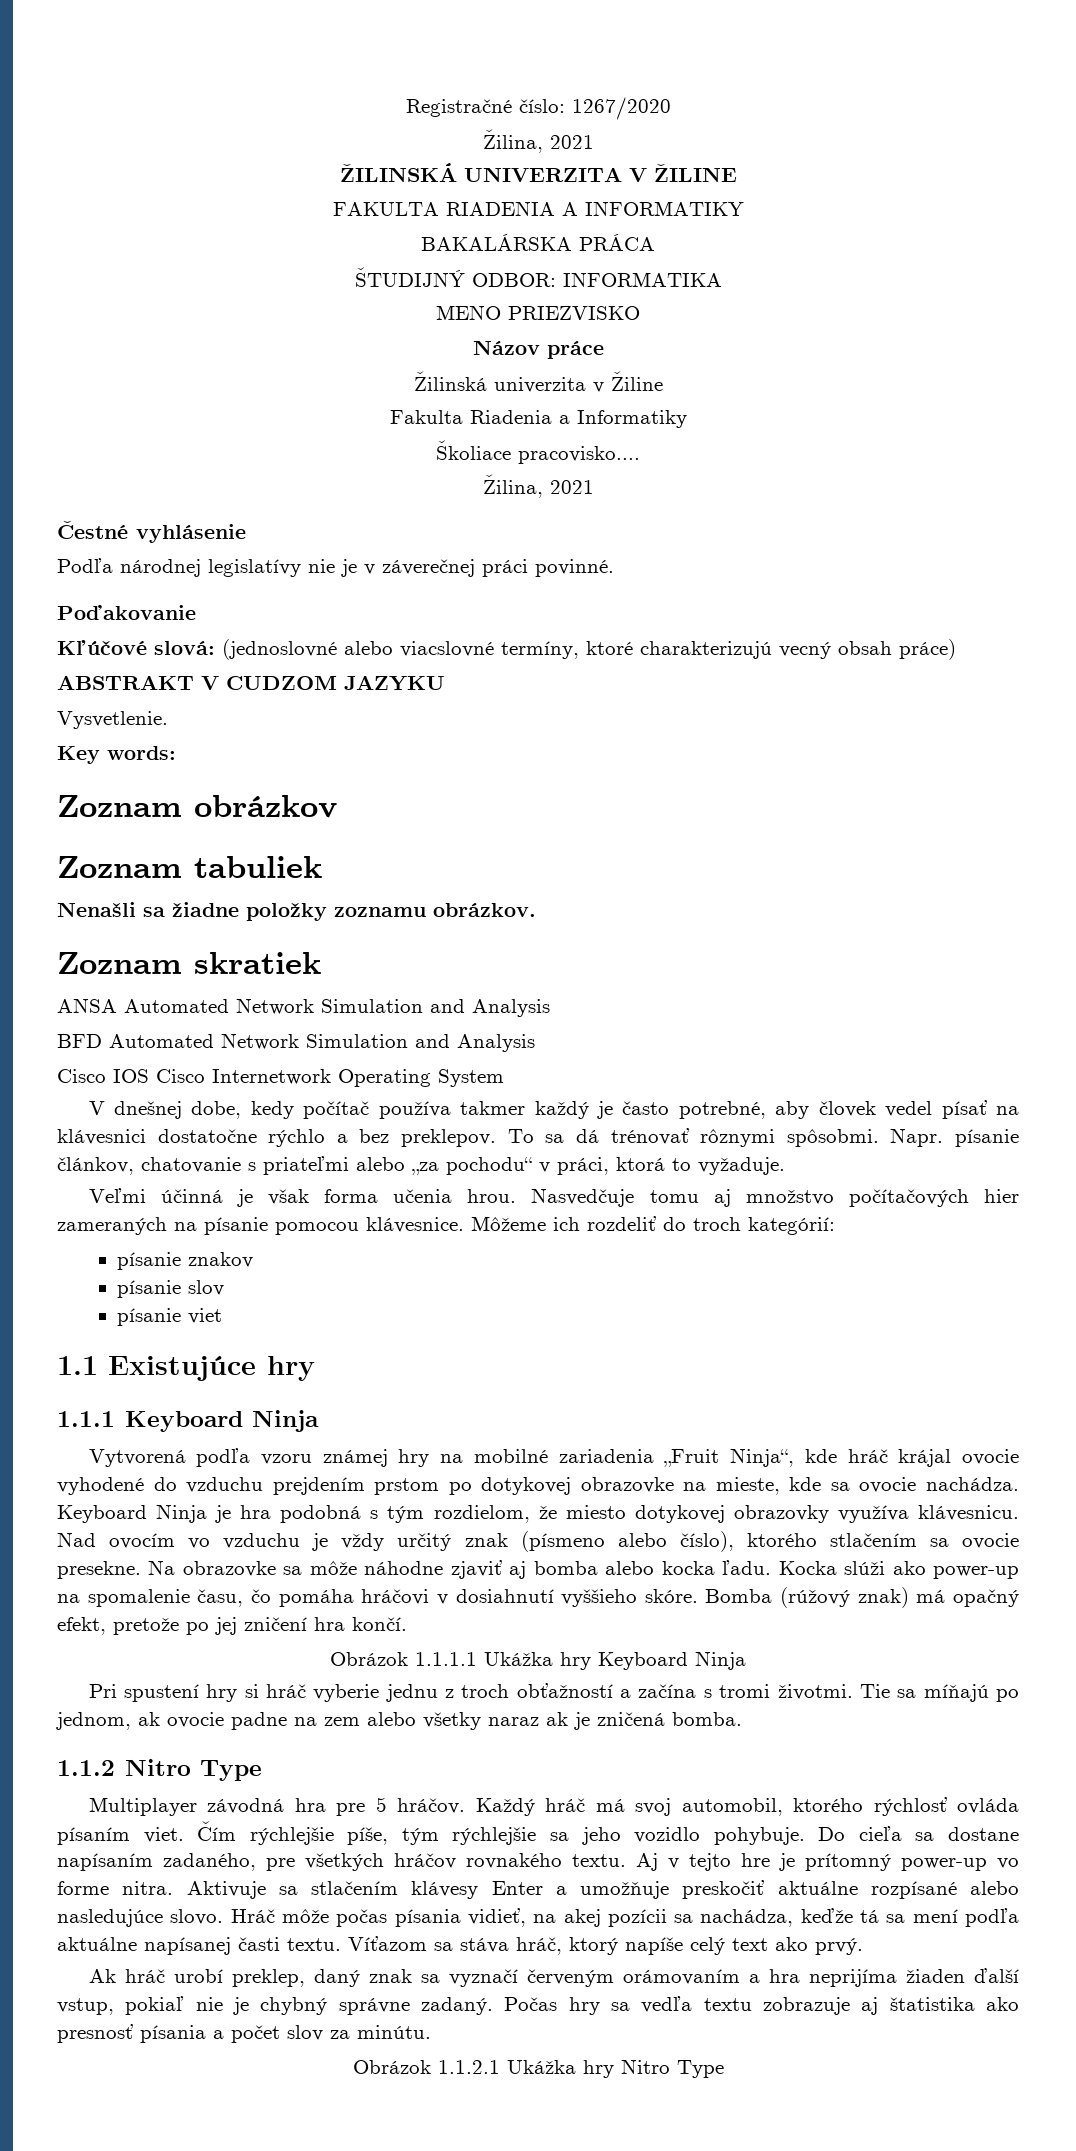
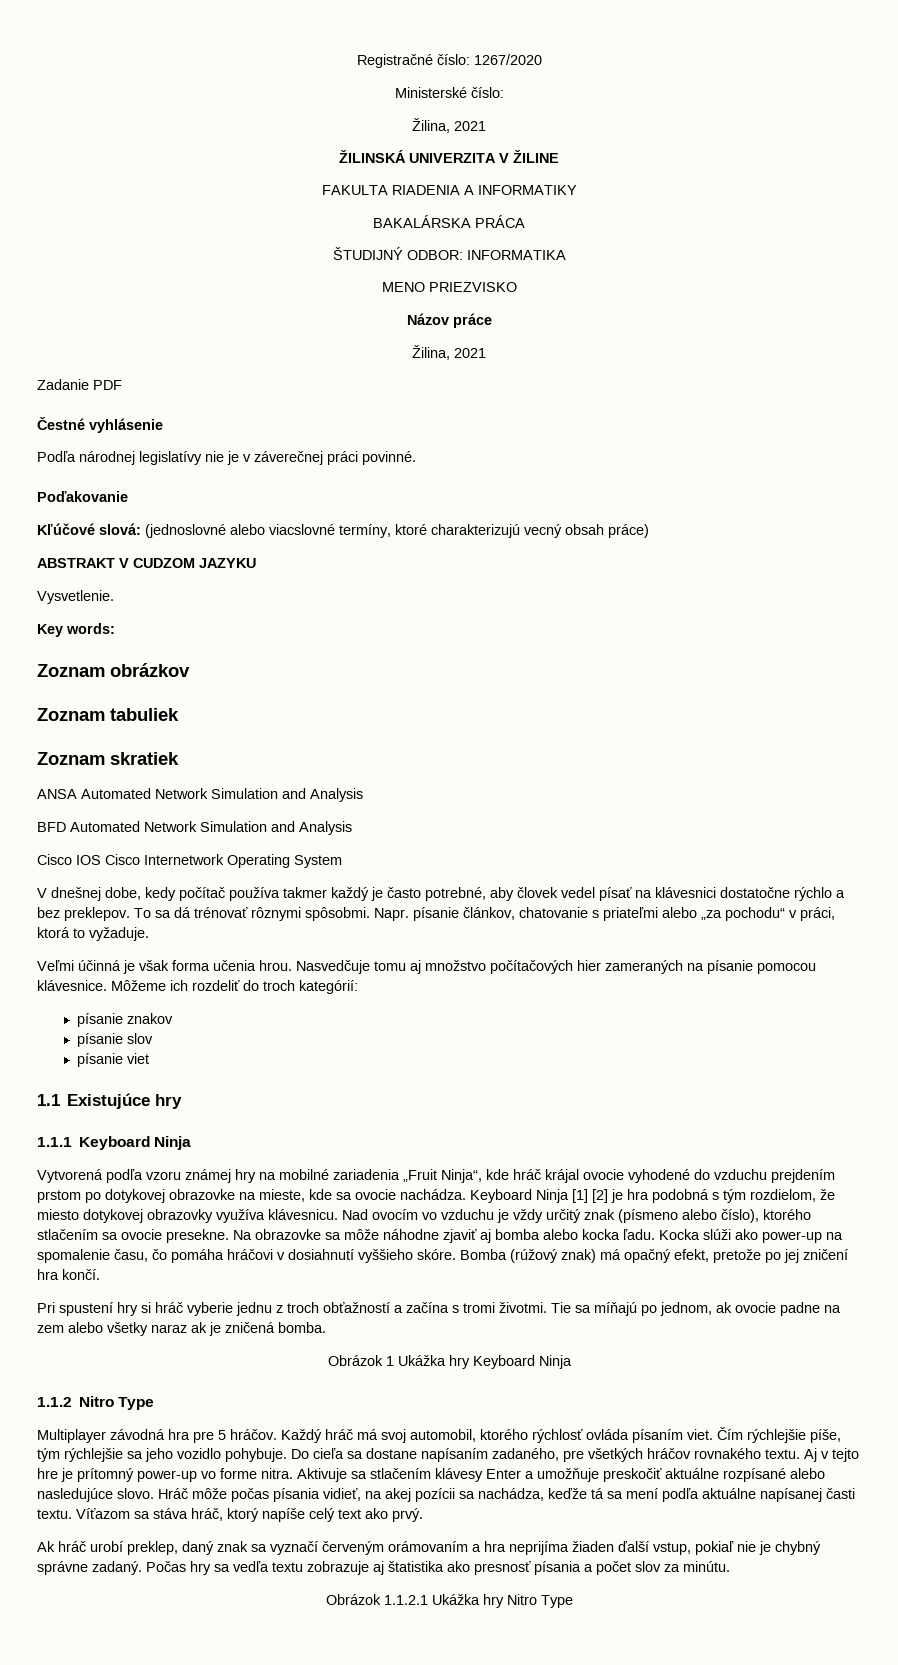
+ Ministerské číslo:
  Názov práce
- Žilinská univerzita v Žiline
- Fakulta Riadenia a Informatiky
- Školiace pracovisko....
  Žilina, 2021
+ Zadanie PDF
- Nenašli sa žiadne položky zoznamu obrázkov.
- Keyboard Ninja je hra podobná s tým rozdielom, že miesto dotykovej obrazovky využíva klávesnicu.
+ Keyboard Ninja [1] [2] je hra podobná s tým rozdielom, že miesto dotykovej obrazovky využíva klávesnicu.
- Obrázok 1.1.1.1 Ukážka hry Keyboard Ninja
+ Obrázok 1 Ukážka hry Keyboard Ninja

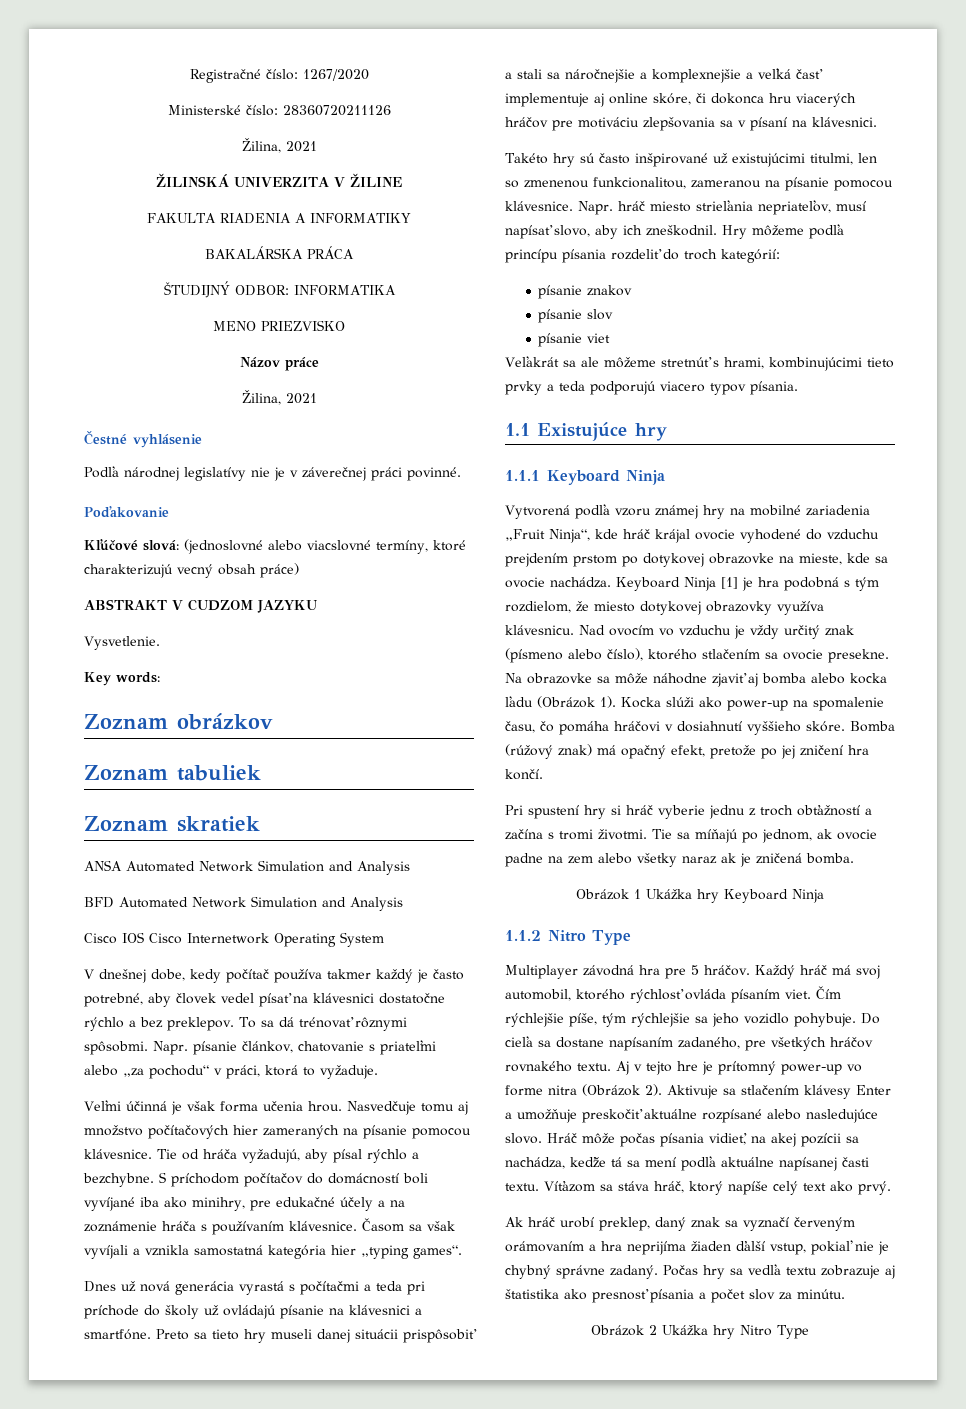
- Ministerské číslo:
+ Ministerské číslo: 28360720211126
- Zadanie PDF
- Môžeme ich rozdeliť do troch kategórií:
+ Tie od hráča vyžadujú, aby písal rýchlo a bezchybne. S príchodom počítačov do domácností boli vyvíjané iba ako minihry, pre edukačné účely a na zoznámenie hráča s používaním klávesnice. Časom sa však vyvíjali a vznikla samostatná kategória hier „typing games“.
+ Dnes už nová generácia vyrastá s počítačmi a teda pri príchode do školy už ovládajú písanie na klávesnici a smartfóne. Preto sa tieto hry museli danej situácii prispôsobiť a stali sa náročnejšie a komplexnejšie a veľká časť implementuje aj online skóre, či dokonca hru viacerých hráčov pre motiváciu zlepšovania sa v písaní na klávesnici.
+ Takéto hry sú často inšpirované už existujúcimi titulmi, len so zmenenou funkcionalitou, zameranou na písanie pomocou klávesnice. Napr. hráč miesto strieľania nepriateľov, musí napísať slovo, aby ich zneškodnil. Hry môžeme podľa princípu písania rozdeliť do troch kategórií:
+ Veľakrát sa ale môžeme stretnúť s hrami, kombinujúcimi tieto prvky a teda podporujú viacero typov písania.
- Keyboard Ninja [1] [2] je hra podobná s tým rozdielom, že miesto dotykovej obrazovky využíva klávesnicu.
+ Keyboard Ninja [1] je hra podobná s tým rozdielom, že miesto dotykovej obrazovky využíva klávesnicu.
- Na obrazovke sa môže náhodne zjaviť aj bomba alebo kocka ľadu.
+ Na obrazovke sa môže náhodne zjaviť aj bomba alebo kocka ľadu (Obrázok 1).
- Aj v tejto hre je prítomný power-up vo forme nitra.
+ Aj v tejto hre je prítomný power-up vo forme nitra (Obrázok 2).
- Obrázok 1.1.2.1 Ukážka hry Nitro Type
+ Obrázok 2 Ukážka hry Nitro Type

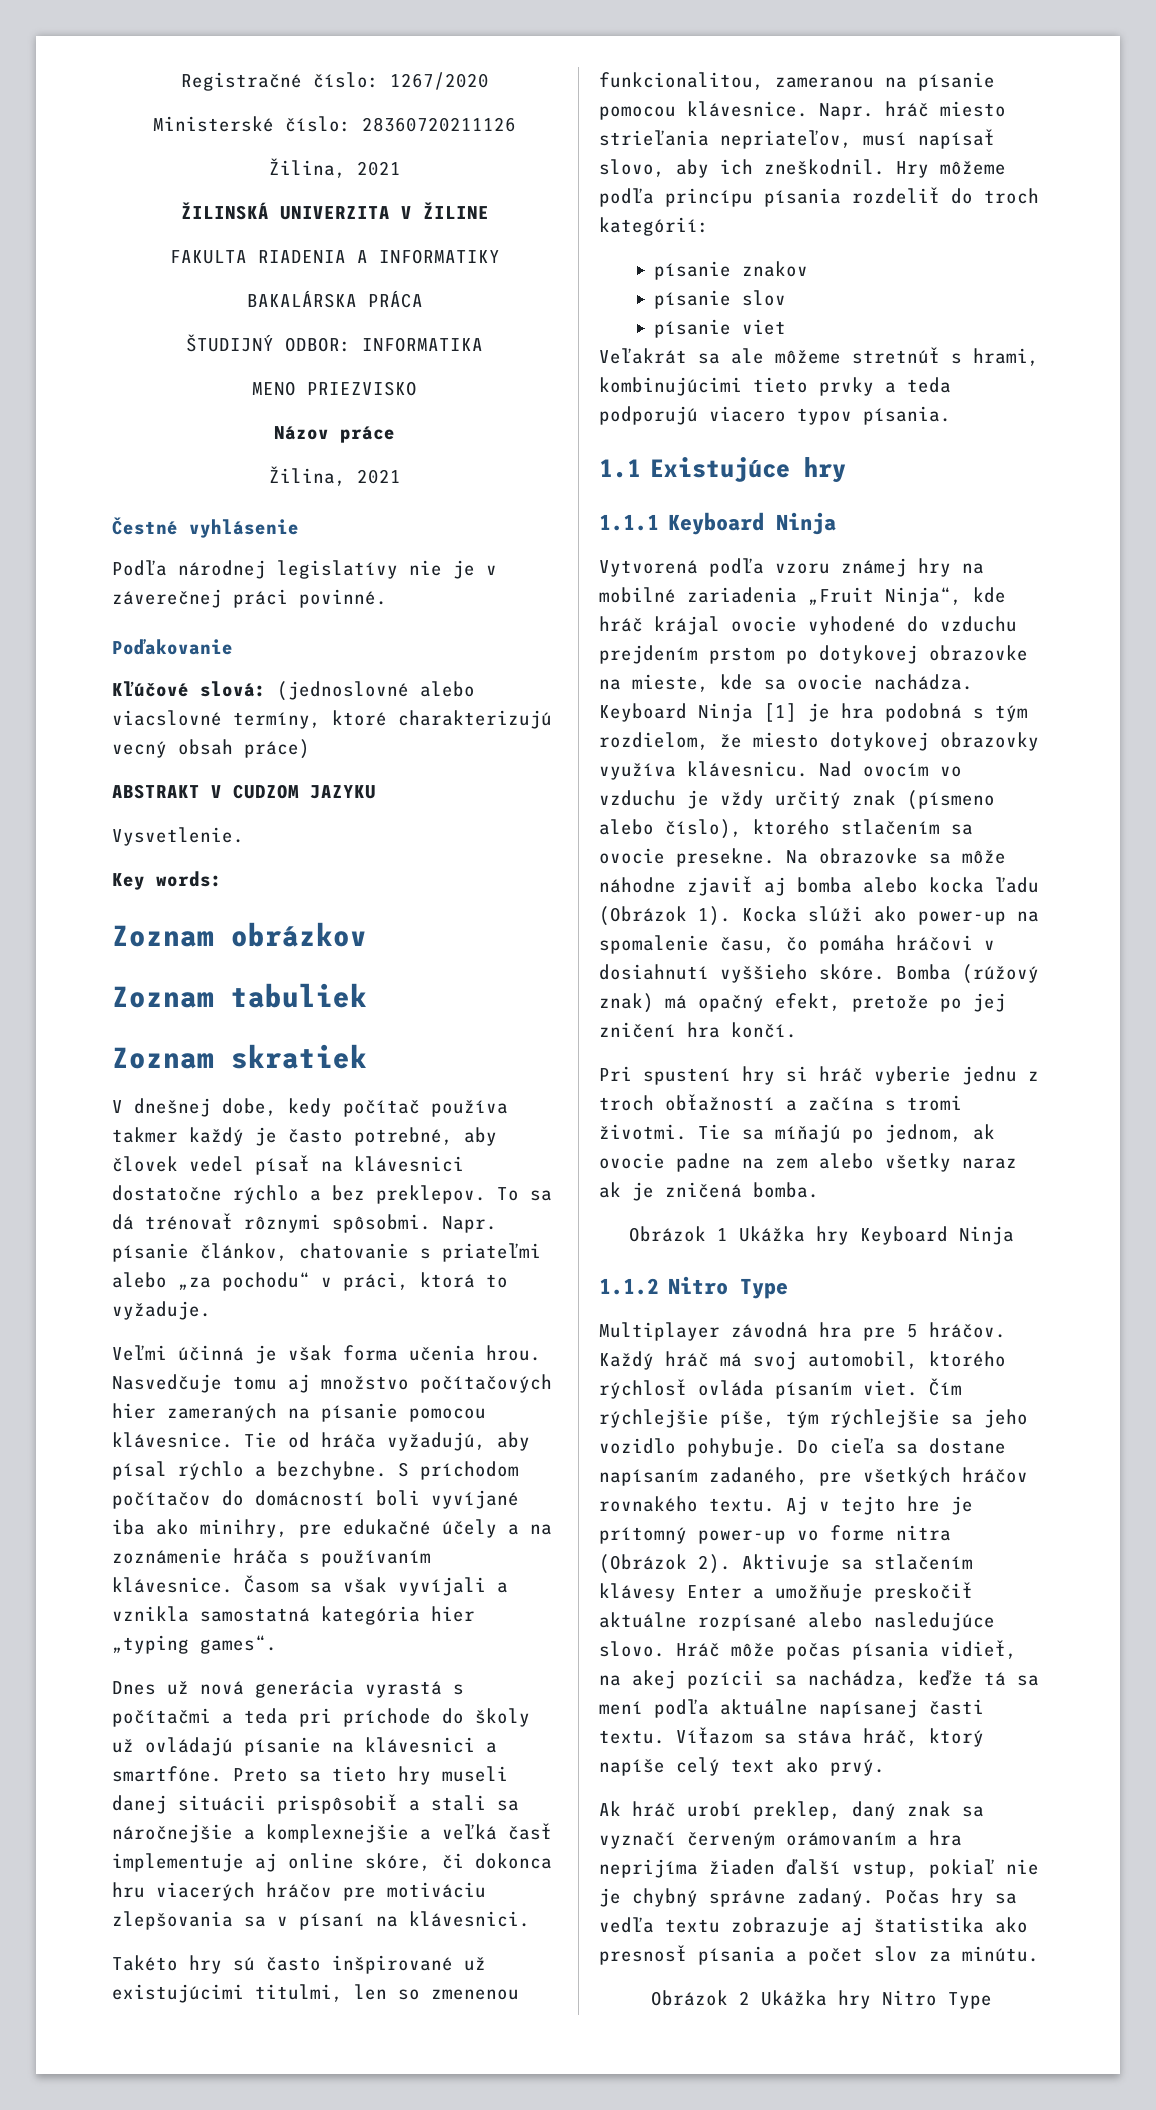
- ANSA Automated Network Simulation and Analysis
- BFD Automated Network Simulation and Analysis
- Cisco IOS Cisco Internetwork Operating System

